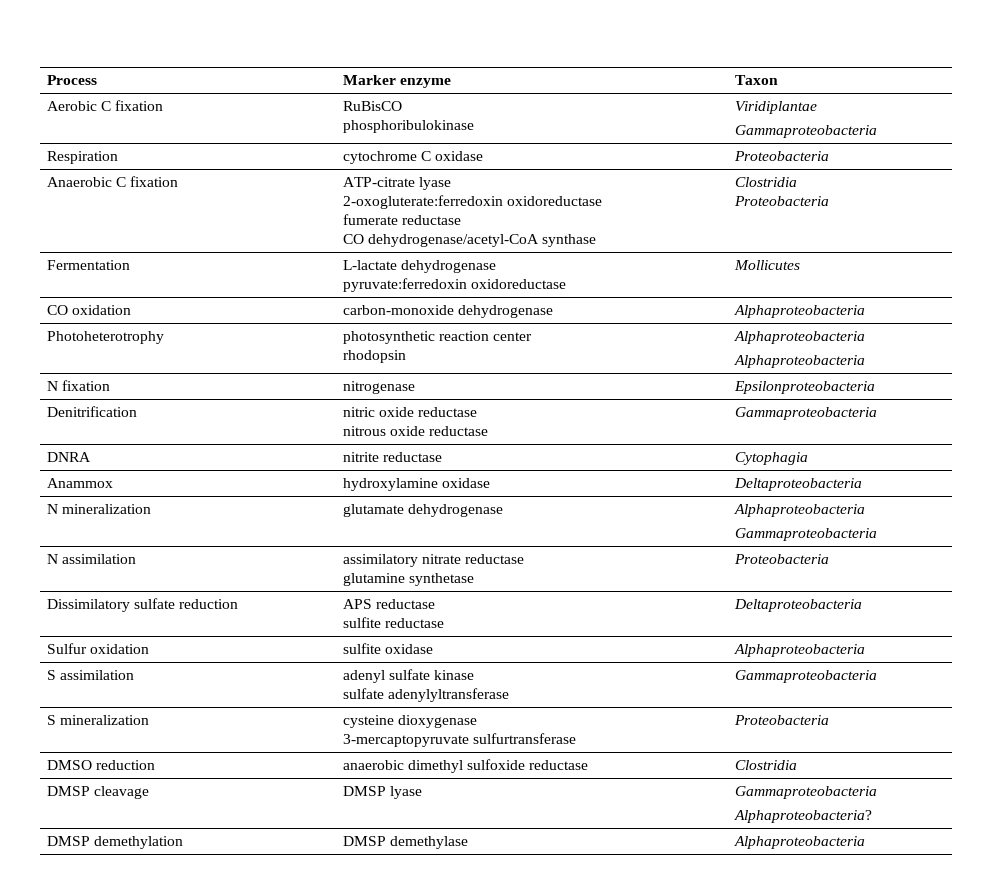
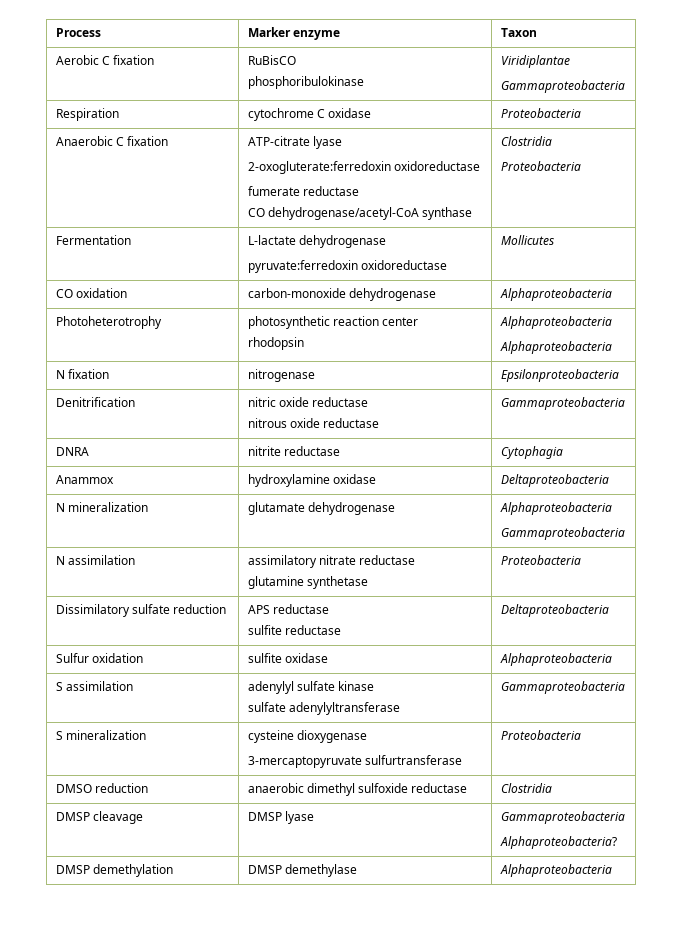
- S assimilation | adenyl sulfate kinase
+ S assimilation | adenylyl sulfate kinase

